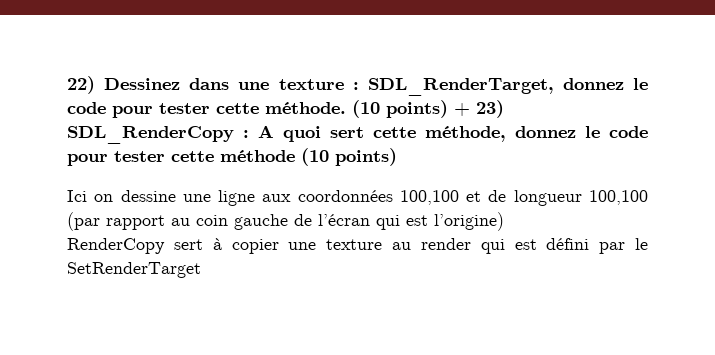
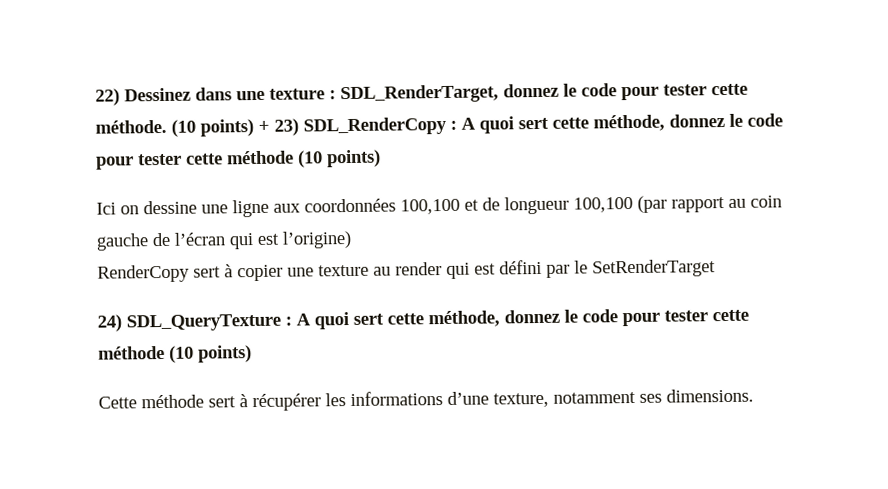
+ 24) SDL_QueryTexture : A quoi sert cette méthode, donnez le code pour tester cette méthode (10 points)
+ Cette méthode sert à récupérer les informations d’une texture, notamment ses dimensions.

